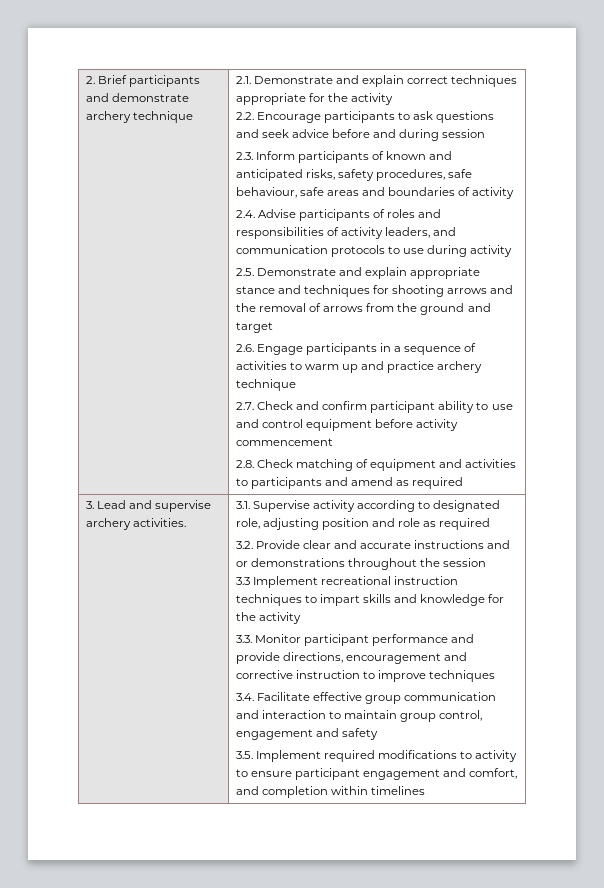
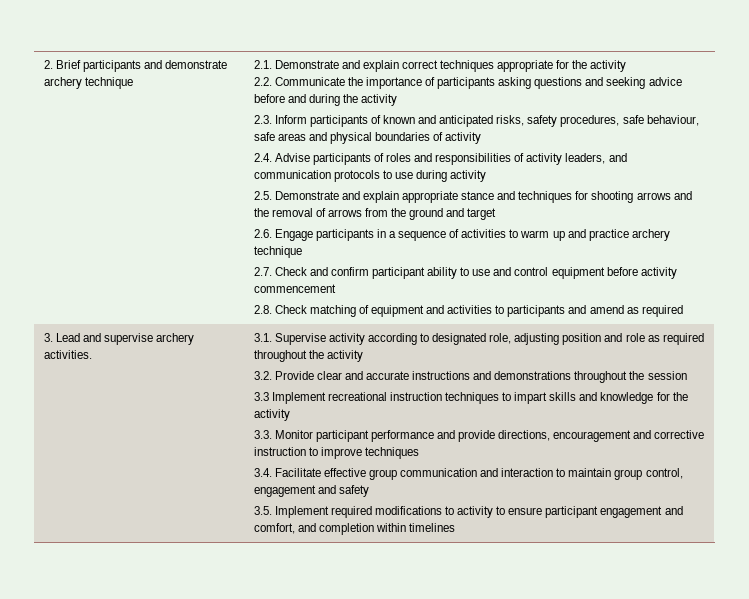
- 2.2. Encourage participants to ask questions and seek advice before and during session
+ 2.2. Communicate the importance of participants asking questions and seeking advice before and during the activity
- 2.3. Inform participants of known and anticipated risks, safety procedures, safe behaviour, safe areas and boundaries of activity
+ 2.3. Inform participants of known and anticipated risks, safety procedures, safe behaviour, safe areas and physical boundaries of activity
- 3.1. Supervise activity according to designated role, adjusting position and role as required
+ 3.1. Supervise activity according to designated role, adjusting position and role as required throughout the activity
- 3.2. Provide clear and accurate instructions and or demonstrations throughout the session
+ 3.2. Provide clear and accurate instructions and demonstrations throughout the session

